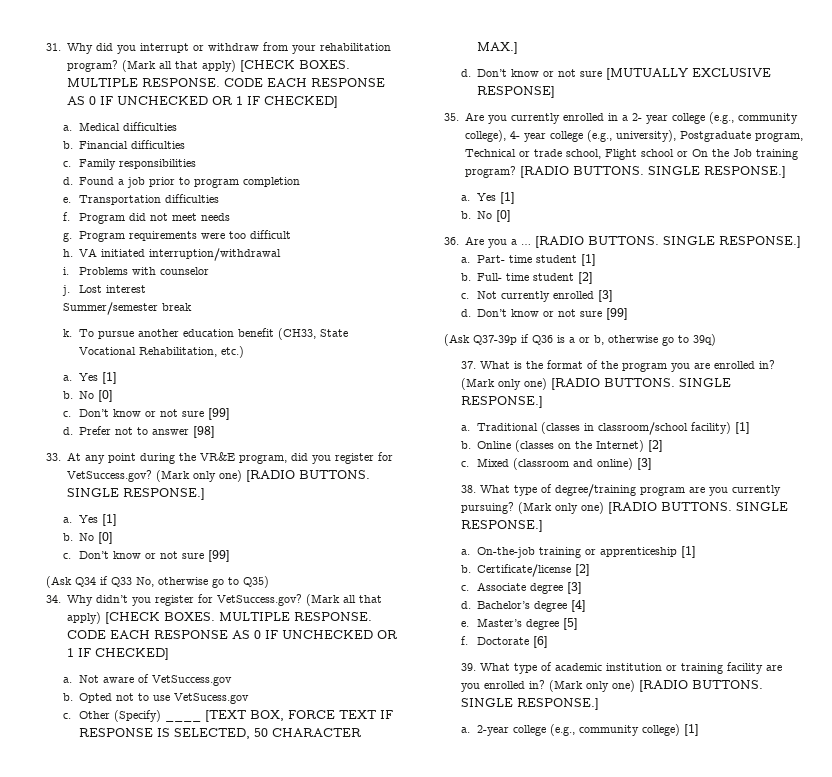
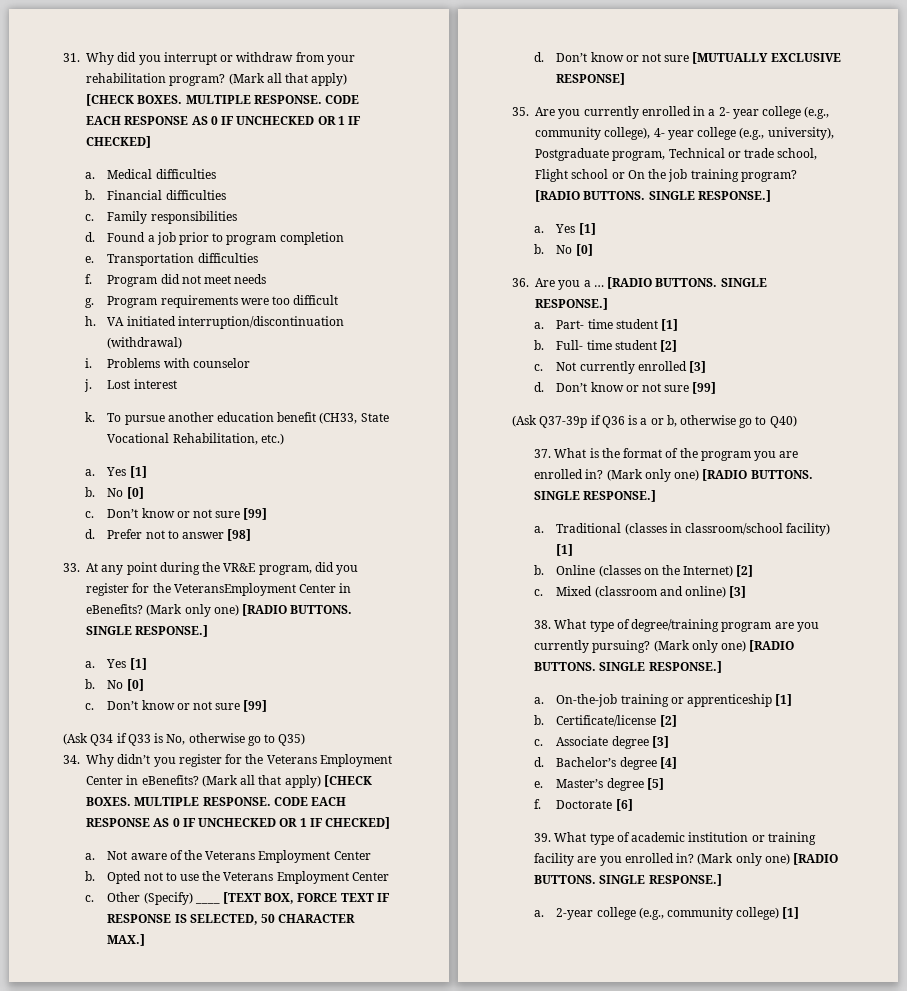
- VA initiated interruption/withdrawal
+ VA initiated interruption/discontinuation (withdrawal)
- Summer/semester break
- 33. At any point during the VR&E program, did you register for VetSuccess.gov?
+ 33. At any point during the VR&E program, did you register for the VeteransEmployment Center in eBenefits?
- (Ask Q34 if Q33 No, otherwise go to Q35)
+ (Ask Q34 if Q33 is No, otherwise go to Q35)
- 34. Why didn’t you register for VetSuccess.gov?
+ 34. Why didn’t you register for the Veterans Employment Center in eBenefits?
- Not aware of VetSuccess.gov
+ Not aware of the Veterans Employment Center
- Opted not to use VetSucess.gov
+ Opted not to use the Veterans Employment Center
- 35. Are you currently enrolled in a 2- year college (e.g., community college), 4- year college (e.g., university), Postgraduate program, Technical or trade school, Flight school or On the Job training program?
+ 35. Are you currently enrolled in a 2- year college (e.g., community college), 4- year college (e.g., university), Postgraduate program, Technical or trade school, Flight school or On the job training program?
- (Ask Q37-39p if Q36 is a or b, otherwise go to 39q)
+ (Ask Q37-39p if Q36 is a or b, otherwise go to Q40)

